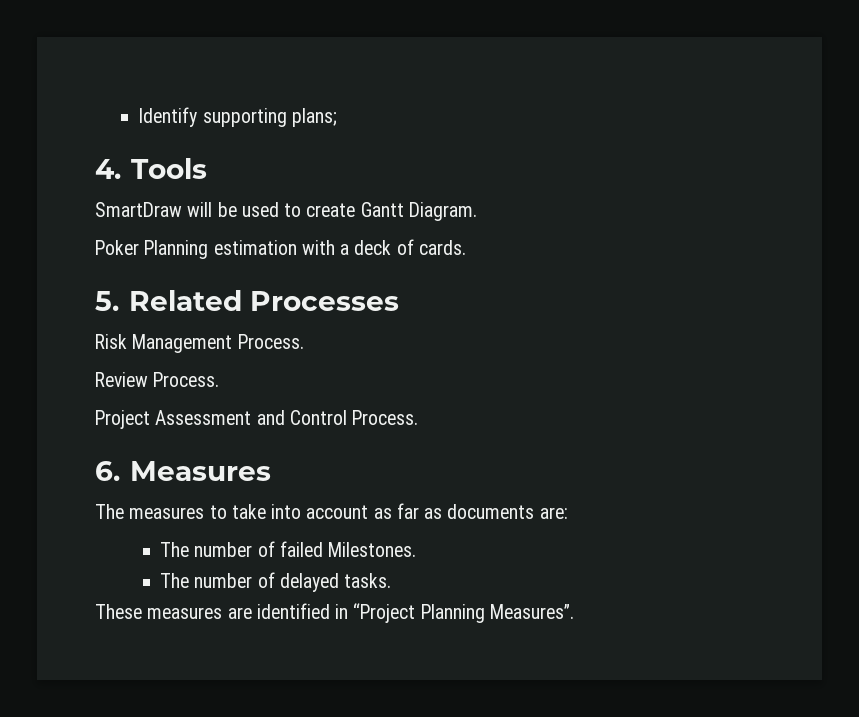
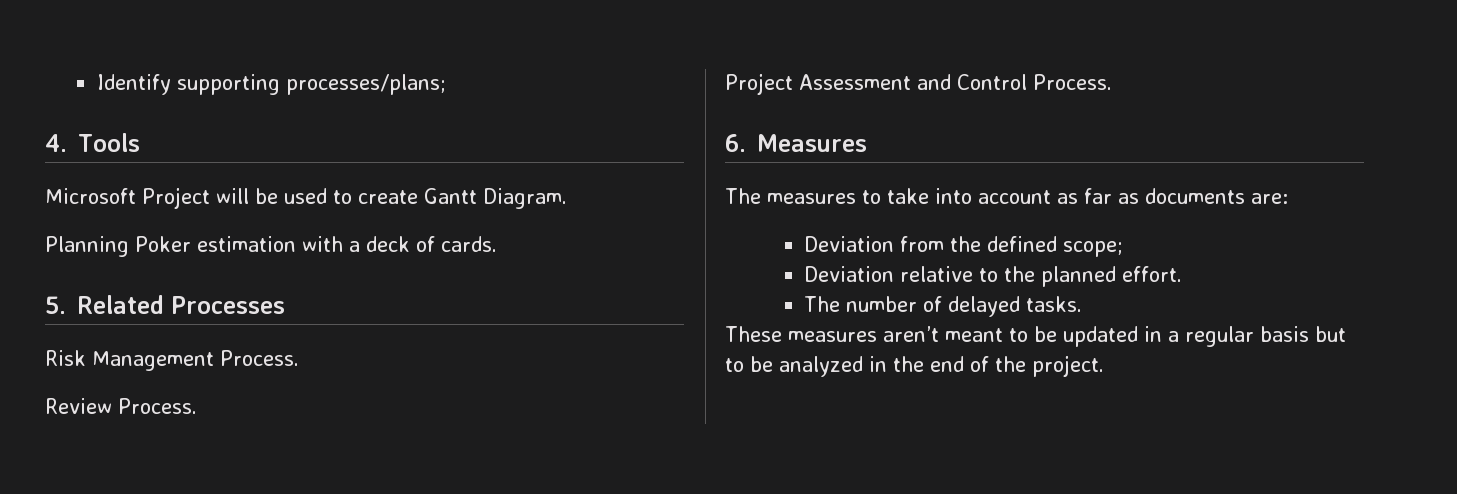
- Identify supporting plans;
+ Identify supporting processes/plans;
- SmartDraw will be used to create Gantt Diagram.
+ Microsoft Project will be used to create Gantt Diagram.
- Poker Planning estimation with a deck of cards.
+ Planning Poker estimation with a deck of cards.
- The number of failed Milestones.
+ Deviation from the defined scope;
+ Deviation relative to the planned effort.
- These measures are identified in “Project Planning Measures”.
+ These measures aren’t meant to be updated in a regular basis but to be analyzed in the end of the project.

